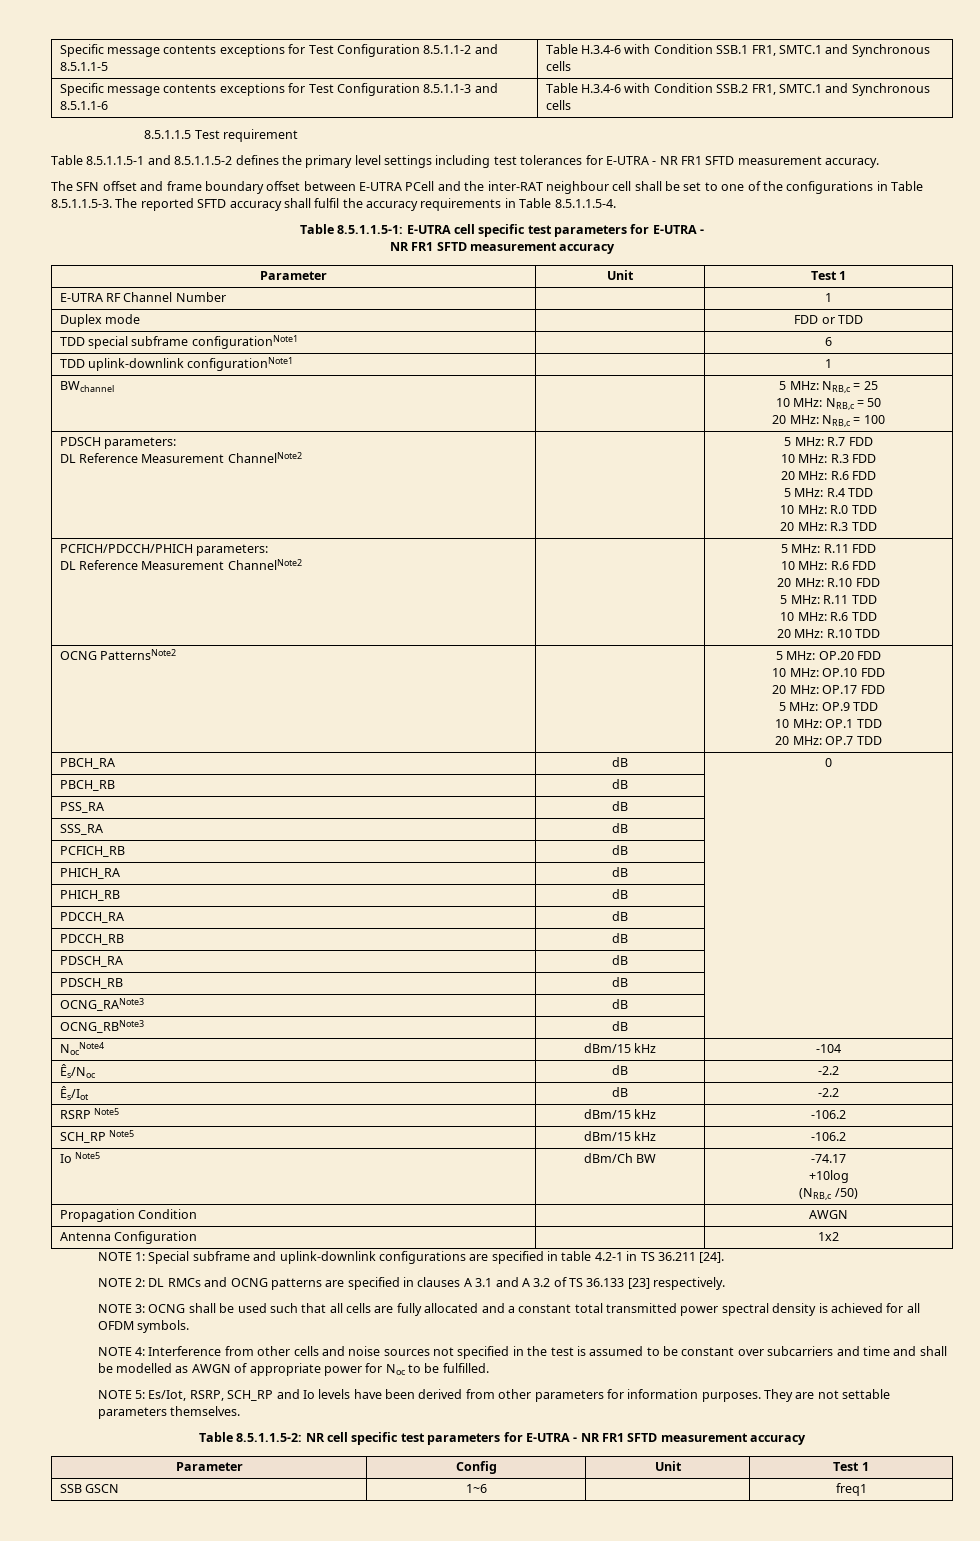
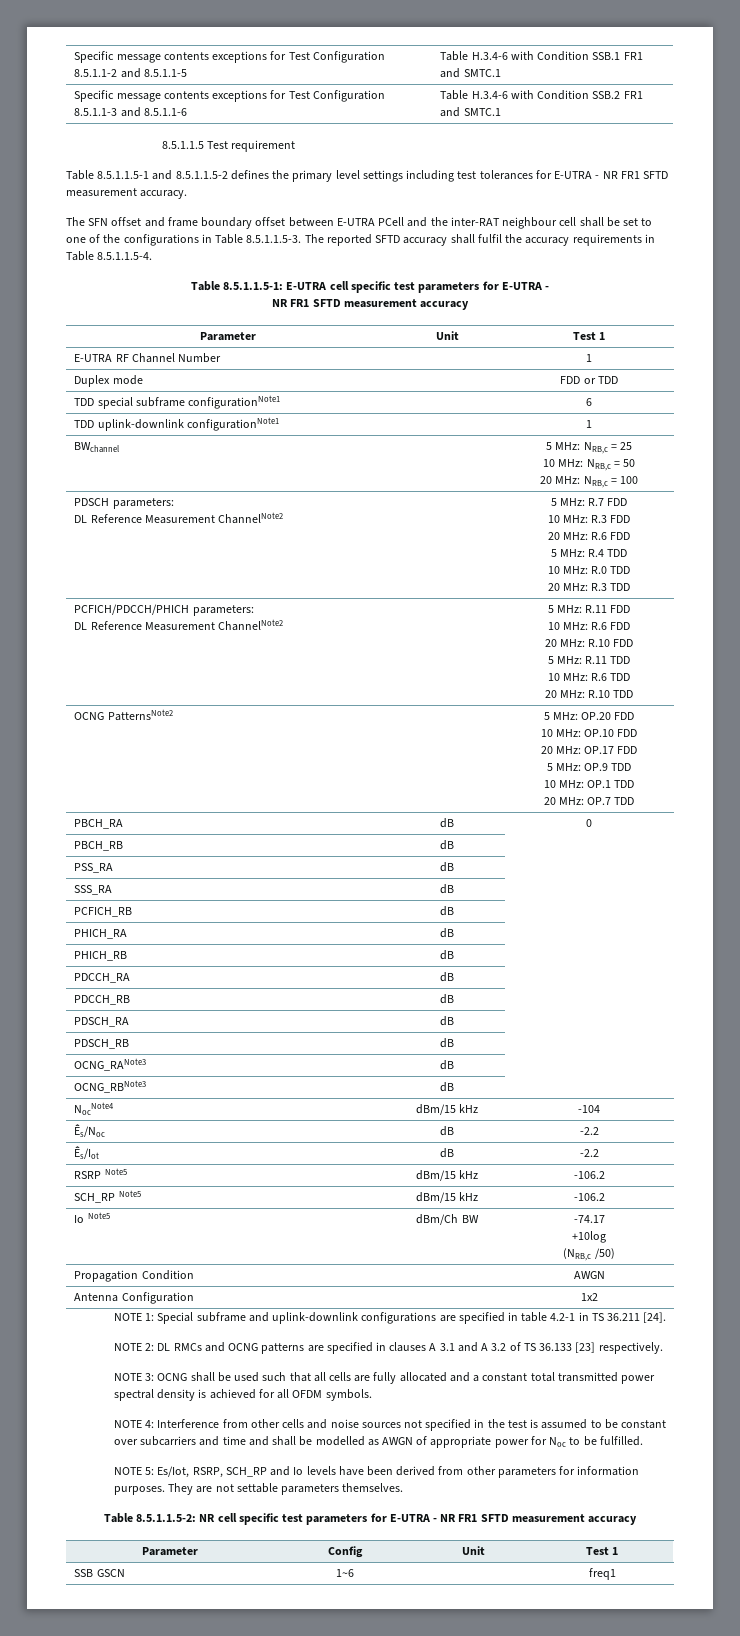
- Specific message contents exceptions for Test Configuration 8.5.1.1-2 and 8.5.1.1-5 | Table H.3.4-6 with Condition SSB.1 FR1, SMTC.1 and Synchronous cells
+ Specific message contents exceptions for Test Configuration 8.5.1.1-2 and 8.5.1.1-5 | Table H.3.4-6 with Condition SSB.1 FR1 and SMTC.1
- Specific message contents exceptions for Test Configuration 8.5.1.1-3 and 8.5.1.1-6 | Table H.3.4-6 with Condition SSB.2 FR1, SMTC.1 and Synchronous cells
+ Specific message contents exceptions for Test Configuration 8.5.1.1-3 and 8.5.1.1-6 | Table H.3.4-6 with Condition SSB.2 FR1 and SMTC.1

